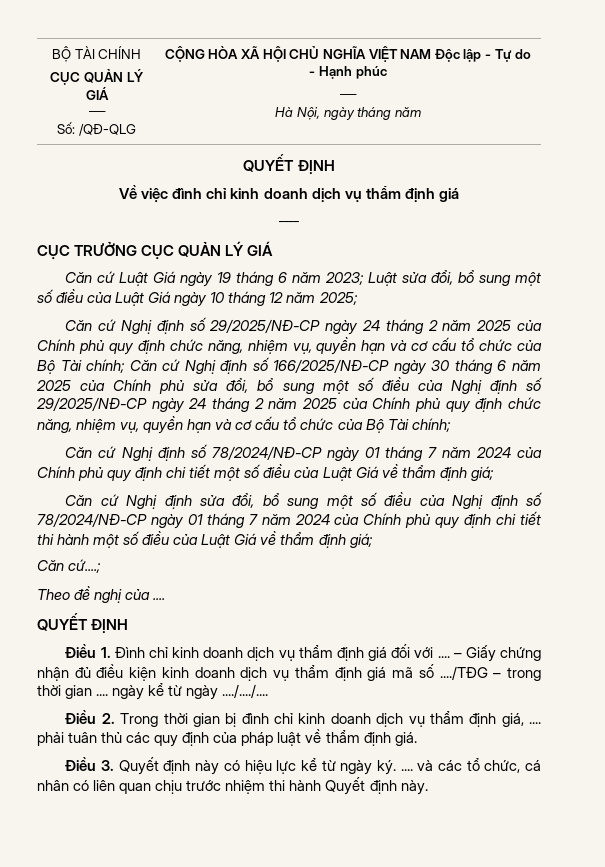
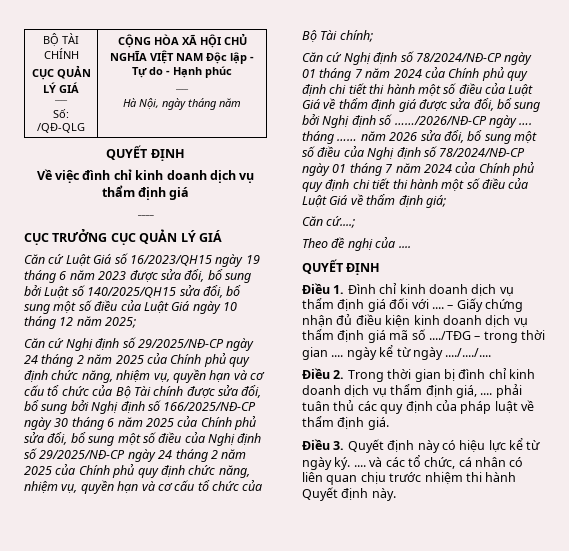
- Căn cứ Luật Giá ngày 19 tháng 6 năm 2023; Luật sửa đổi, bổ sung một số điều của Luật Giá ngày 10 tháng 12 năm 2025;
+ Căn cứ Luật Giá số 16/2023/QH15 ngày 19 tháng 6 năm 2023 được sửa đổi, bổ sung bởi Luật số 140/2025/QH15 sửa đổi, bổ sung một số điều của Luật Giá ngày 10 tháng 12 năm 2025;
- Căn cứ Nghị định số 29/2025/NĐ-CP ngày 24 tháng 2 năm 2025 của Chính phủ quy định chức năng, nhiệm vụ, quyền hạn và cơ cấu tổ chức của Bộ Tài chính; Căn cứ Nghị định số 166/2025/NĐ-CP ngày 30 tháng 6 năm 2025 của Chính phủ sửa đổi, bổ sung một số điều của Nghị định số 29/2025/NĐ-CP ngày 24 tháng 2 năm 2025 của Chính phủ quy định chức năng, nhiệm vụ, quyền hạn và cơ cấu tổ chức của Bộ Tài chính;
+ Căn cứ Nghị định số 29/2025/NĐ-CP ngày 24 tháng 2 năm 2025 của Chính phủ quy định chức năng, nhiệm vụ, quyền hạn và cơ cấu tổ chức của Bộ Tài chính được sửa đổi, bổ sung bởi Nghị định số 166/2025/NĐ-CP ngày 30 tháng 6 năm 2025 của Chính phủ sửa đổi, bổ sung một số điều của Nghị định số 29/2025/NĐ-CP ngày 24 tháng 2 năm 2025 của Chính phủ quy định chức năng, nhiệm vụ, quyền hạn và cơ cấu tổ chức của Bộ Tài chính;
- Căn cứ Nghị định số 78/2024/NĐ-CP ngày 01 tháng 7 năm 2024 của Chính phủ quy định chi tiết một số điều của Luật Giá về thẩm định giá;
- Căn cứ Nghị định sửa đổi, bổ sung một số điều của Nghị định số 78/2024/NĐ-CP ngày 01 tháng 7 năm 2024 của Chính phủ quy định chi tiết thi hành một số điều của Luật Giá về thẩm định giá;
+ Căn cứ Nghị định số 78/2024/NĐ-CP ngày 01 tháng 7 năm 2024 của Chính phủ quy định chi tiết thi hành một số điều của Luật Giá về thẩm định giá được sửa đổi, bổ sung bởi Nghị định số ……/2026/NĐ-CP ngày …. tháng …… năm 2026 sửa đổi, bổ sung một số điều của Nghị định số 78/2024/NĐ-CP ngày 01 tháng 7 năm 2024 của Chính phủ quy định chi tiết thi hành một số điều của Luật Giá về thẩm định giá;

